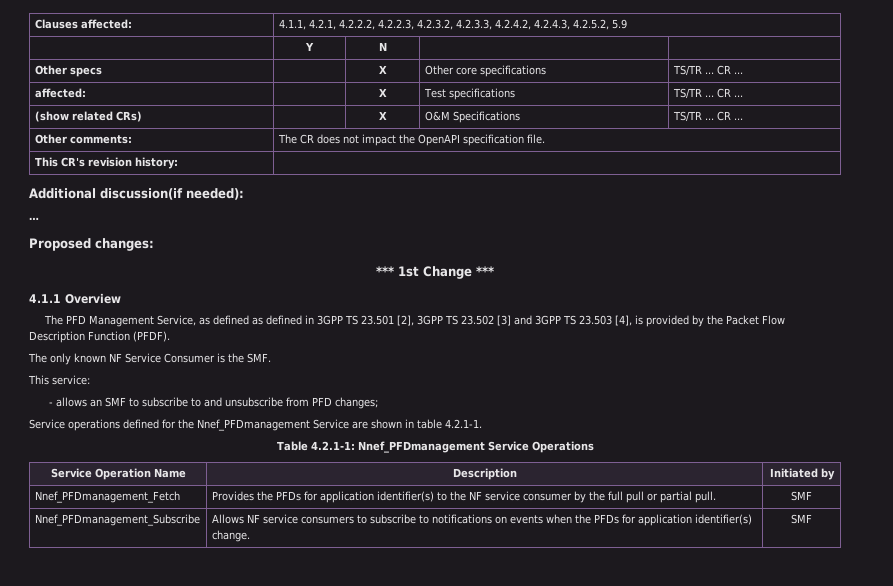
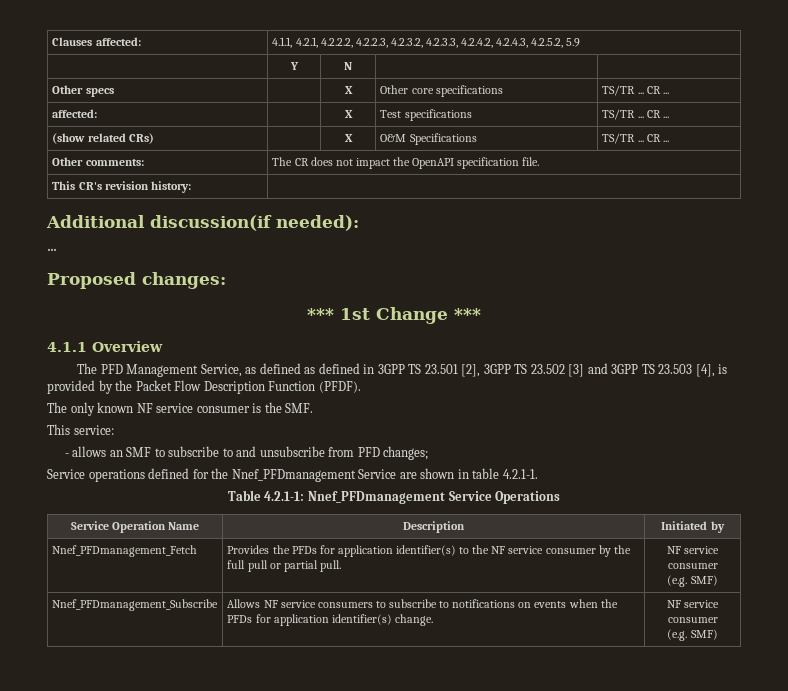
- The only known NF Service Consumer is the SMF.
+ The only known NF service consumer is the SMF.
- Nnef_PFDmanagement_Fetch | Provides the PFDs for application identifier(s) to the NF service consumer by the full pull or partial pull. | SMF
+ Nnef_PFDmanagement_Fetch | Provides the PFDs for application identifier(s) to the NF service consumer by the full pull or partial pull. | NF service consumer
+ (e.g. SMF)
- Nnef_PFDmanagement_Subscribe | Allows NF service consumers to subscribe to notifications on events when the PFDs for application identifier(s) change. | SMF
+ Nnef_PFDmanagement_Subscribe | Allows NF service consumers to subscribe to notifications on events when the PFDs for application identifier(s) change. | NF service consumer
+ (e.g. SMF)

